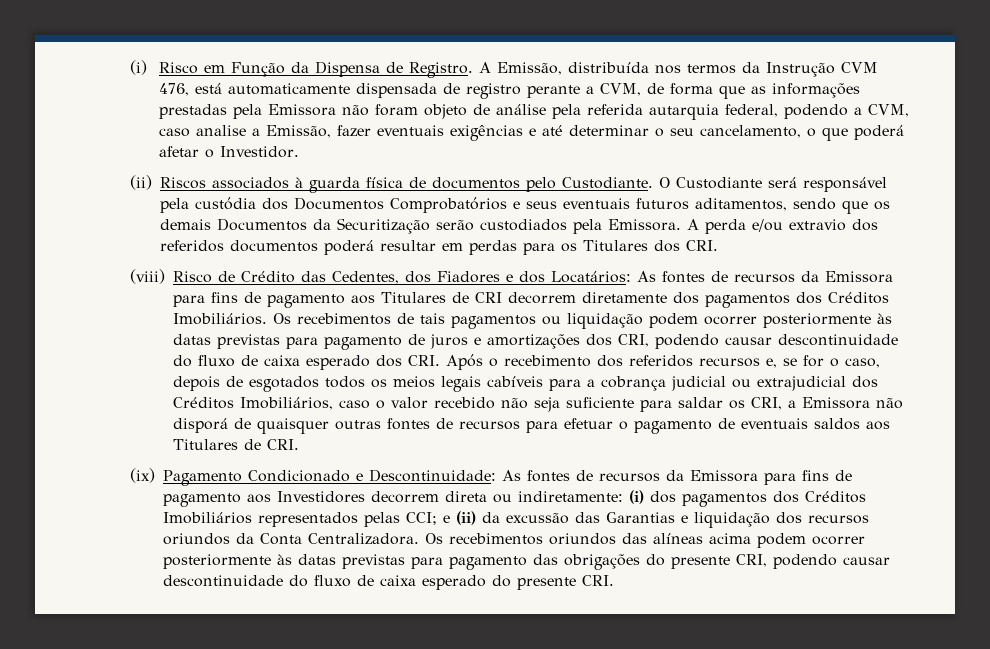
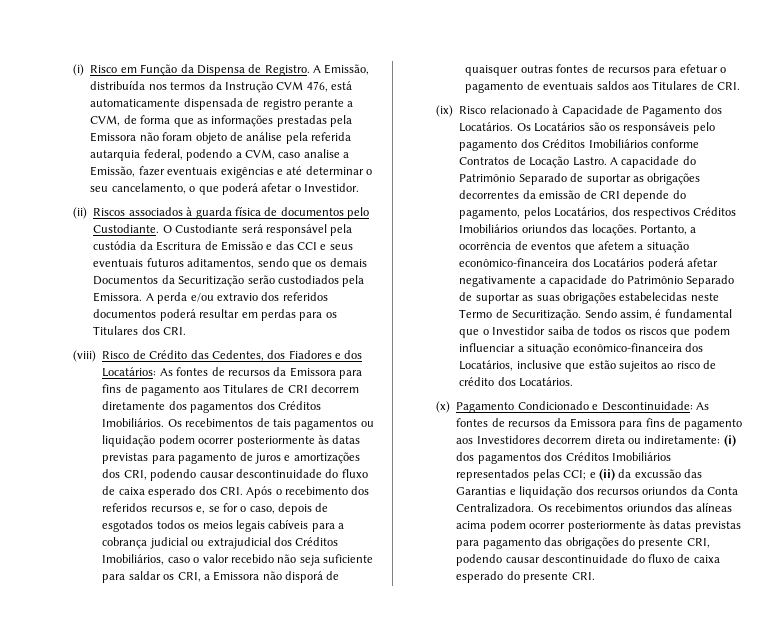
- O Custodiante será responsável pela custódia dos Documentos Comprobatórios e seus eventuais futuros aditamentos, sendo que os demais Documentos da Securitização serão custodiados pela Emissora.
+ O Custodiante será responsável pela custódia da Escritura de Emissão e das CCI e seus eventuais futuros aditamentos, sendo que os demais Documentos da Securitização serão custodiados pela Emissora.
- (ix) Pagamento Condicionado e Descontinuidade: As fontes de recursos da Emissora para fins de pagamento aos Investidores decorrem direta ou indiretamente: (i) dos pagamentos dos Créditos Imobiliários representados pelas CCI; e (ii) da excussão das Garantias e liquidação dos recursos oriundos da Conta Centralizadora.
+ (ix) Risco relacionado à Capacidade de Pagamento dos Locatários. Os Locatários são os responsáveis pelo pagamento dos Créditos Imobiliários conforme Contratos de Locação Lastro. A capacidade do Patrimônio Separado de suportar as obrigações decorrentes da emissão de CRI depende do pagamento, pelos Locatários, dos respectivos Créditos Imobiliários oriundos das locações. Portanto, a ocorrência de eventos que afetem a situação econômico-financeira dos Locatários poderá afetar negativamente a capacidade do Patrimônio Separado de suportar as suas obrigações estabelecidas neste Termo de Securitização. Sendo assim, é fundamental que o Investidor saiba de todos os riscos que podem influenciar a situação econômico-financeira dos Locatários, inclusive que estão sujeitos ao risco de crédito dos Locatários.
+ (x) Pagamento Condicionado e Descontinuidade: As fontes de recursos da Emissora para fins de pagamento aos Investidores decorrem direta ou indiretamente: (i) dos pagamentos dos Créditos Imobiliários representados pelas CCI; e (ii) da excussão das Garantias e liquidação dos recursos oriundos da Conta Centralizadora.

